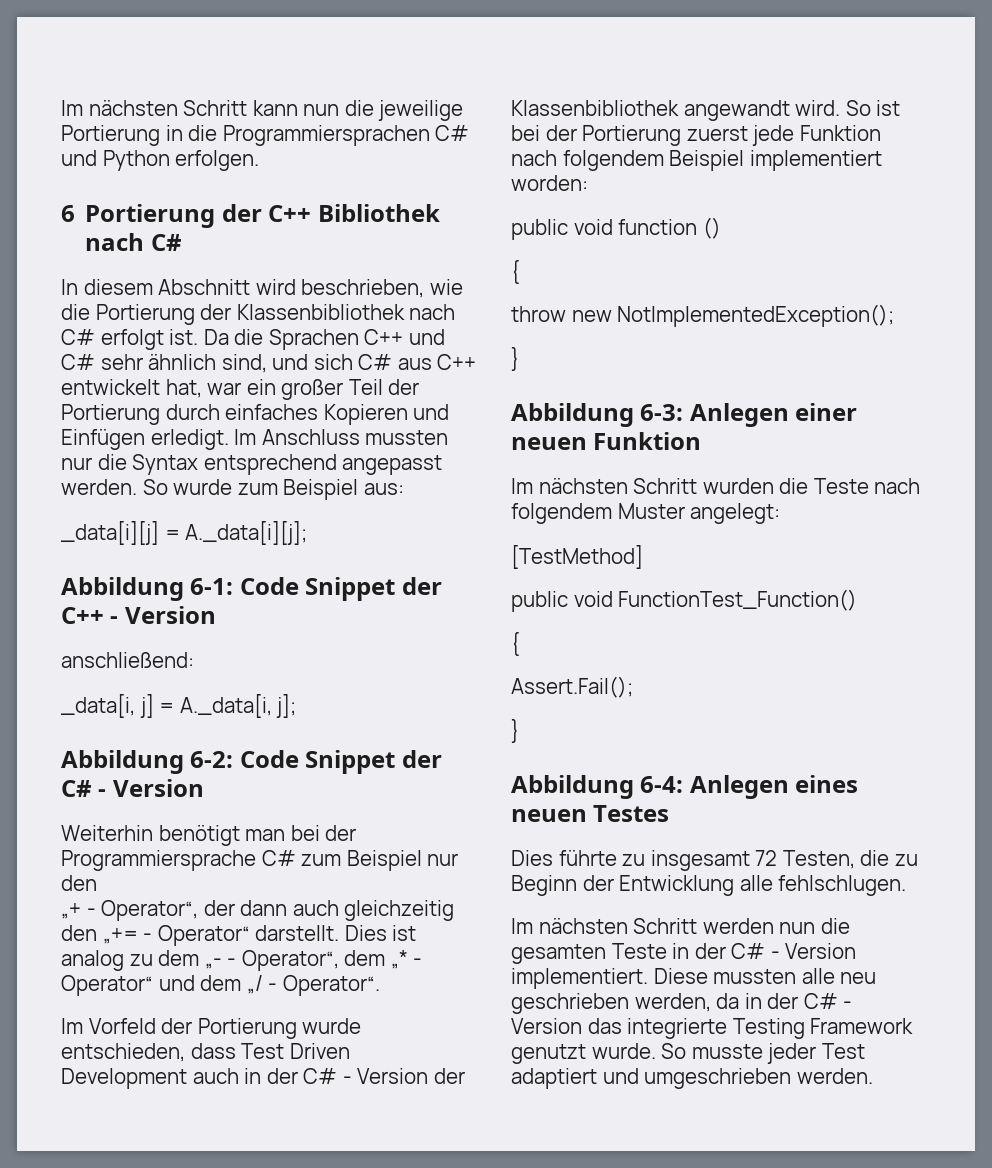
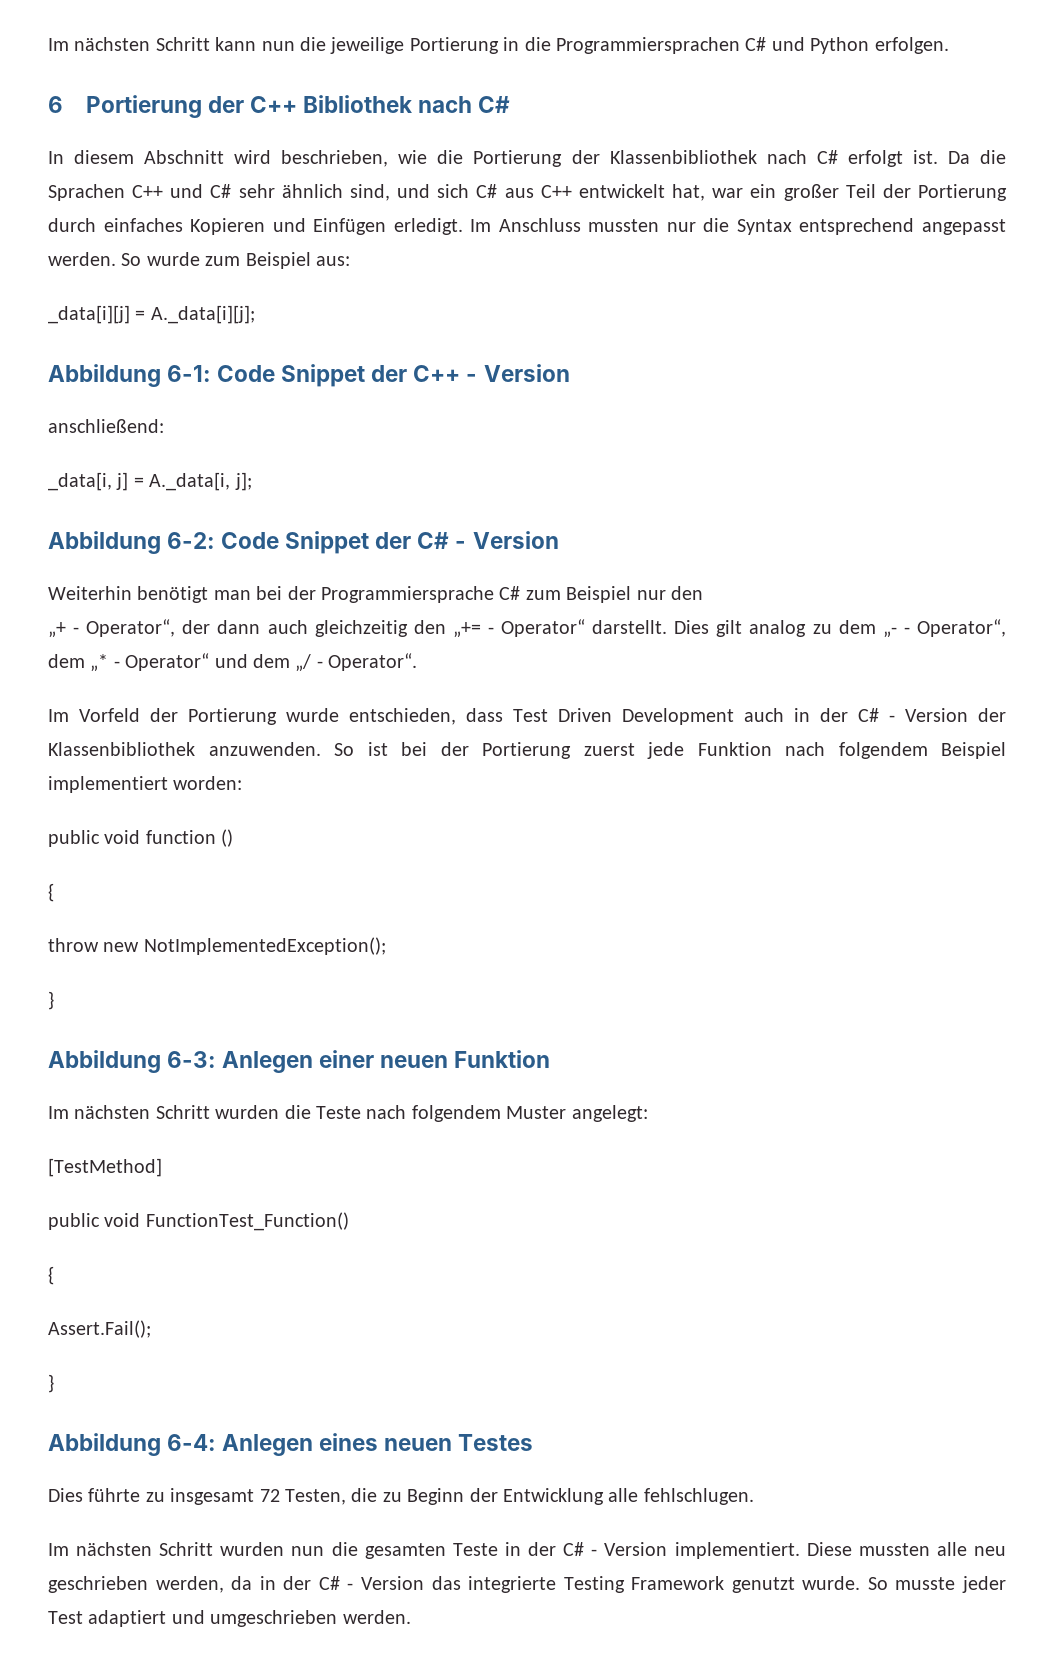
- Dies ist analog zu dem „- - Operator“, dem „* - Operator“ und dem „/ - Operator“.
+ Dies gilt analog zu dem „- - Operator“, dem „* - Operator“ und dem „/ - Operator“.
- Im Vorfeld der Portierung wurde entschieden, dass Test Driven Development auch in der C# - Version der Klassenbibliothek angewandt wird.
+ Im Vorfeld der Portierung wurde entschieden, dass Test Driven Development auch in der C# - Version der Klassenbibliothek anzuwenden.
- Im nächsten Schritt werden nun die gesamten Teste in der C# - Version implementiert.
+ Im nächsten Schritt wurden nun die gesamten Teste in der C# - Version implementiert.

